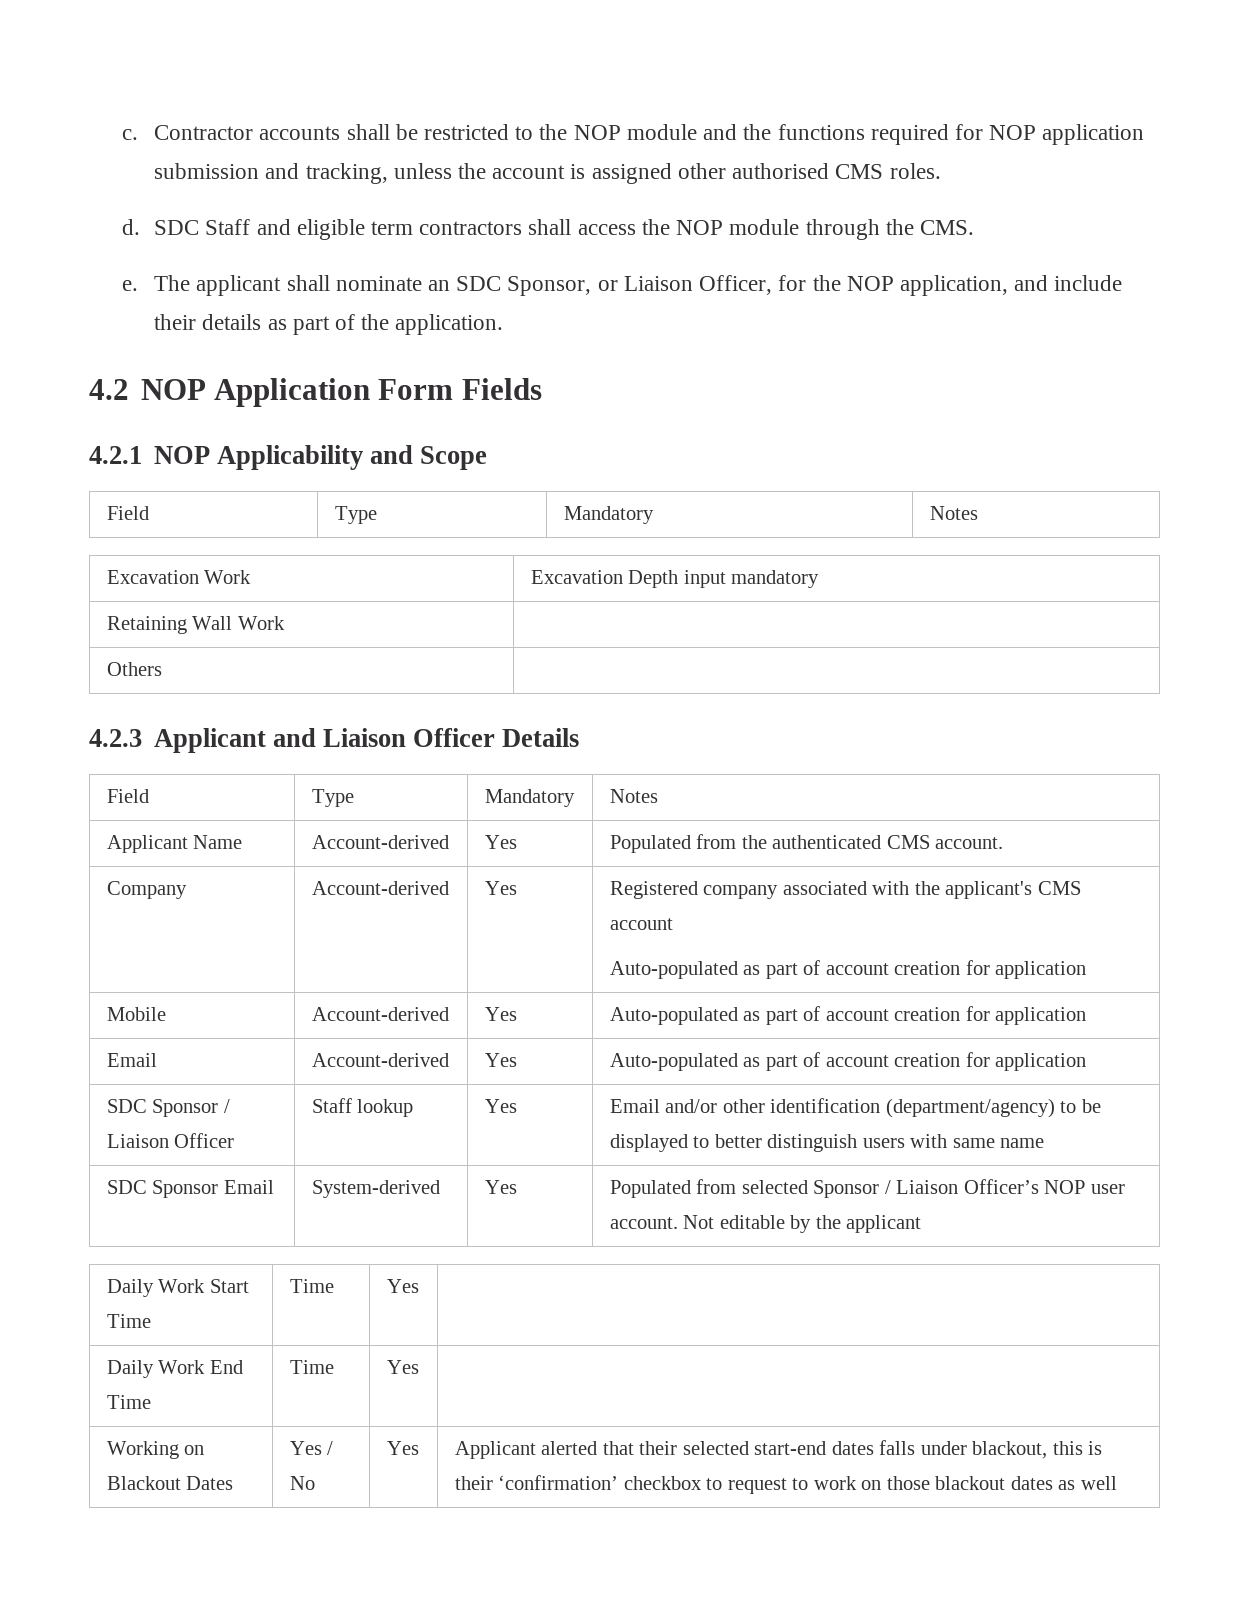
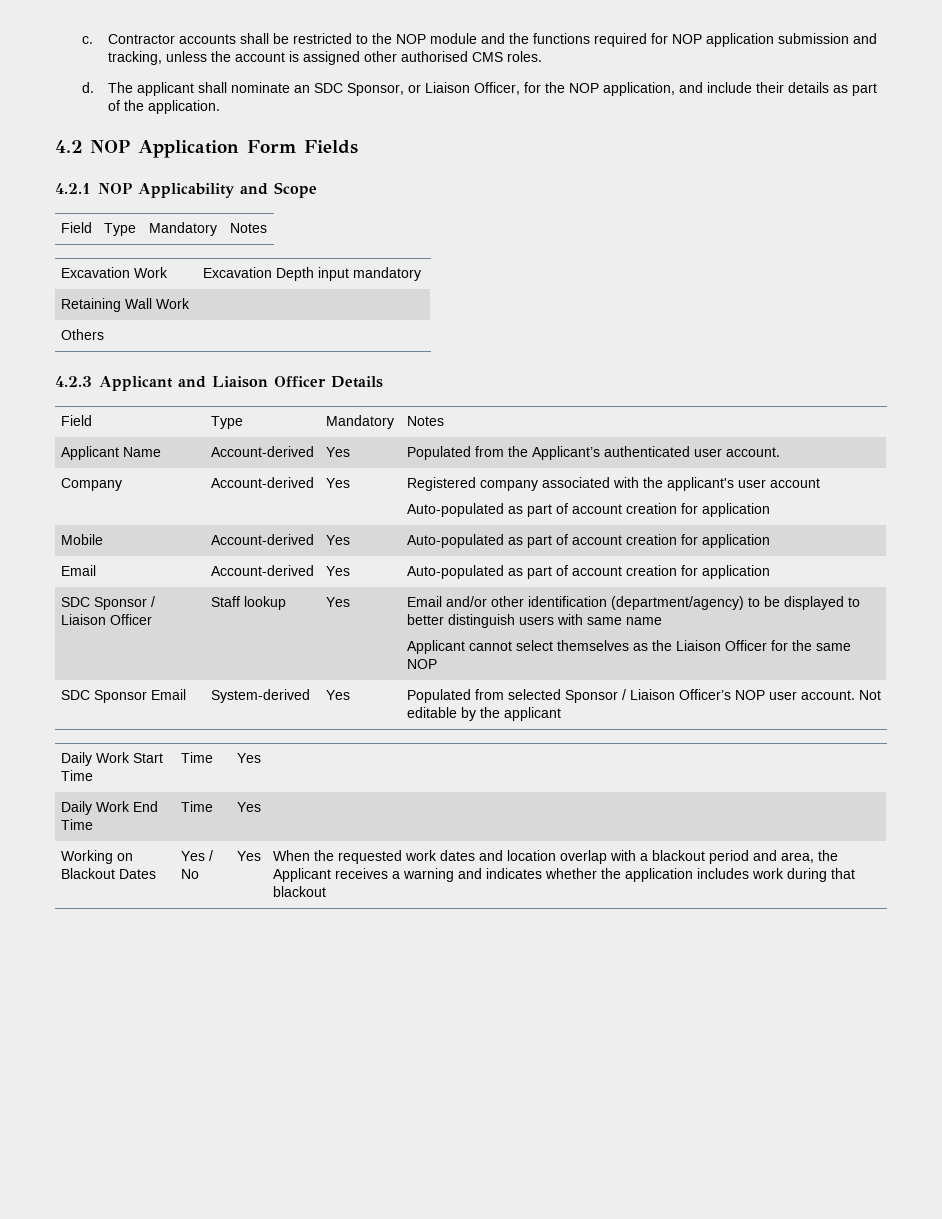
- SDC Staff and eligible term contractors shall access the NOP module through the CMS.
- e.
- Applicant Name | Account-derived | Yes | Populated from the authenticated CMS account.
+ Applicant Name | Account-derived | Yes | Populated from the Applicant’s authenticated user account.
- Company | Account-derived | Yes | Registered company associated with the applicant's CMS account
+ Company | Account-derived | Yes | Registered company associated with the applicant's user account
  SDC Sponsor / Liaison Officer | Staff lookup | Yes | Email and/or other identification (department/agency) to be displayed to better distinguish users with same name
+ Applicant cannot select themselves as the Liaison Officer for the same NOP
- Working on Blackout Dates | Yes / No | Yes | Applicant alerted that their selected start-end dates falls under blackout, this is their ‘confirmation’ checkbox to request to work on those blackout dates as well
+ Working on Blackout Dates | Yes / No | Yes | When the requested work dates and location overlap with a blackout period and area, the Applicant receives a warning and indicates whether the application includes work during that blackout

